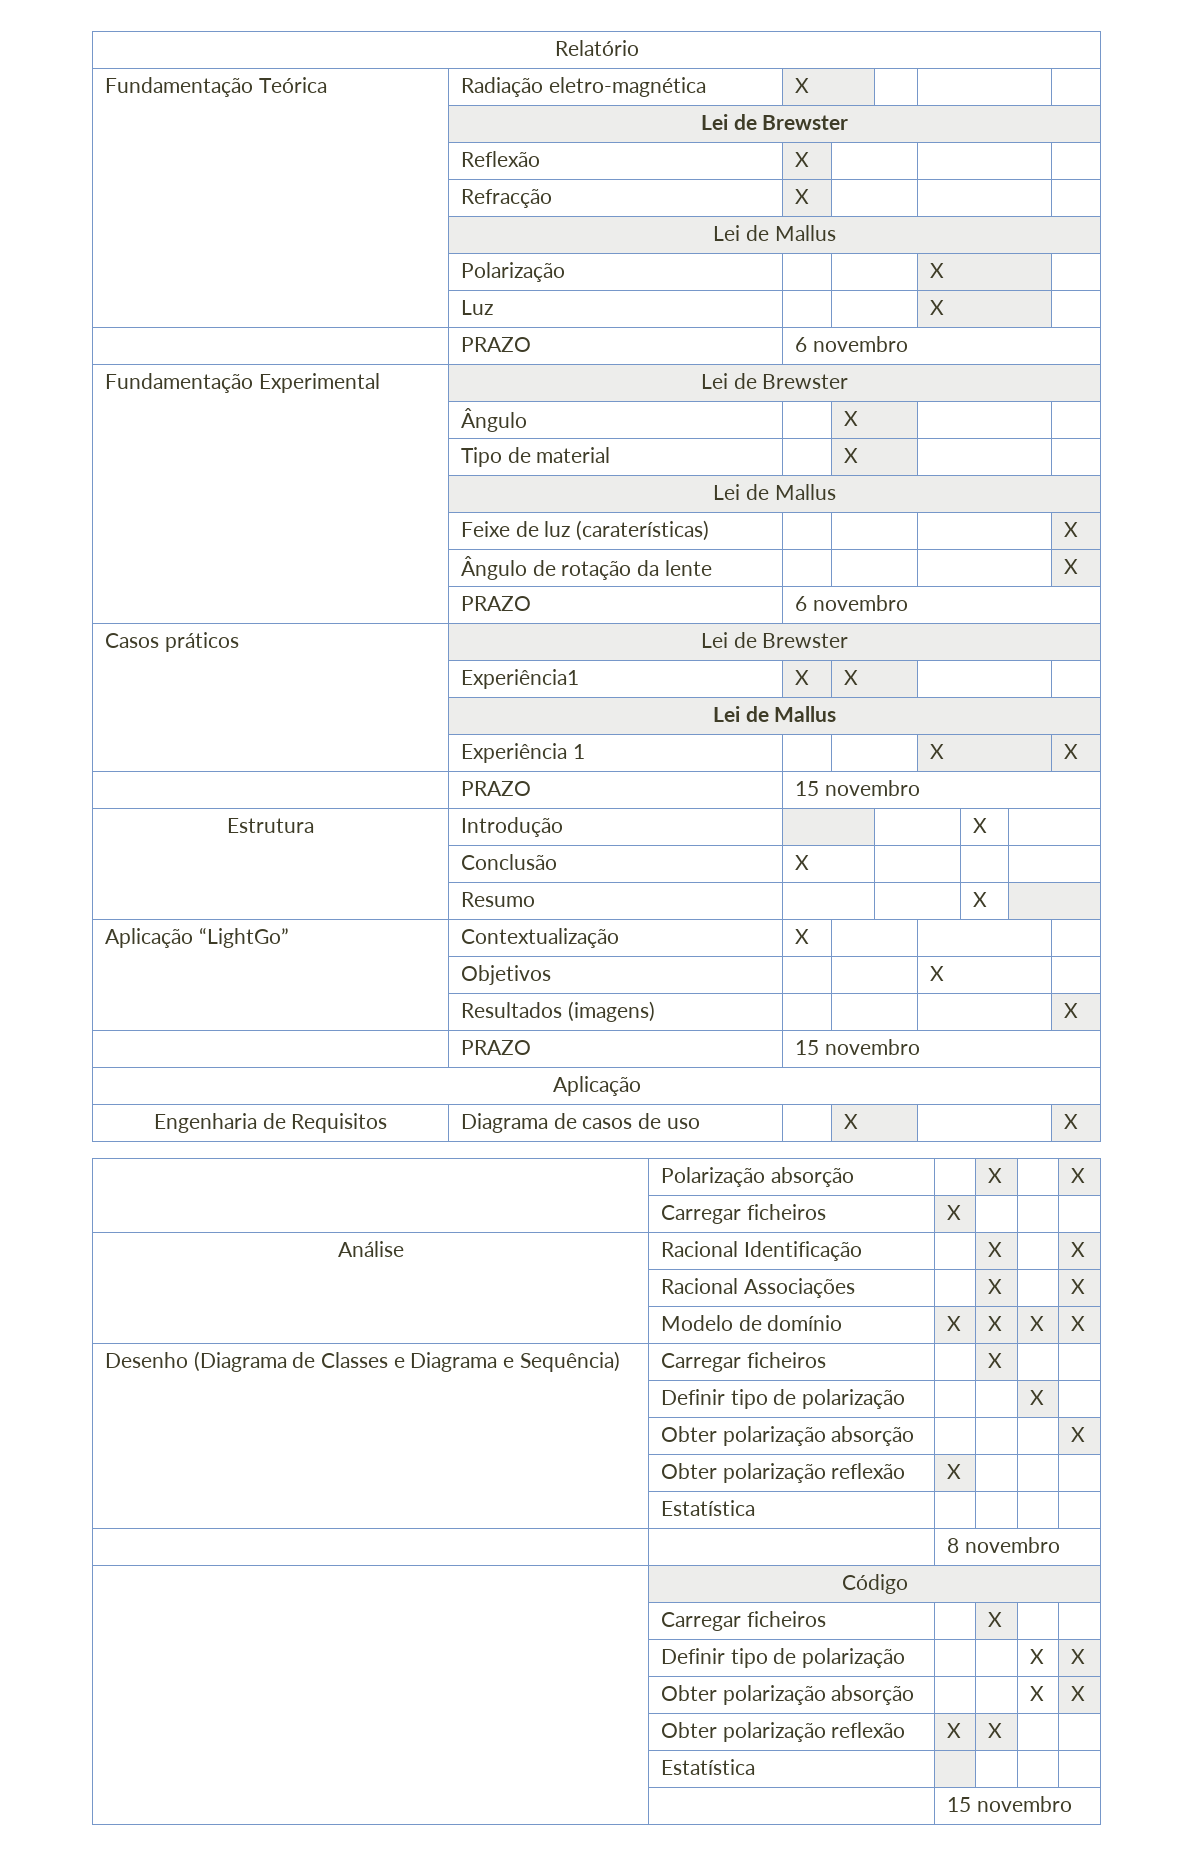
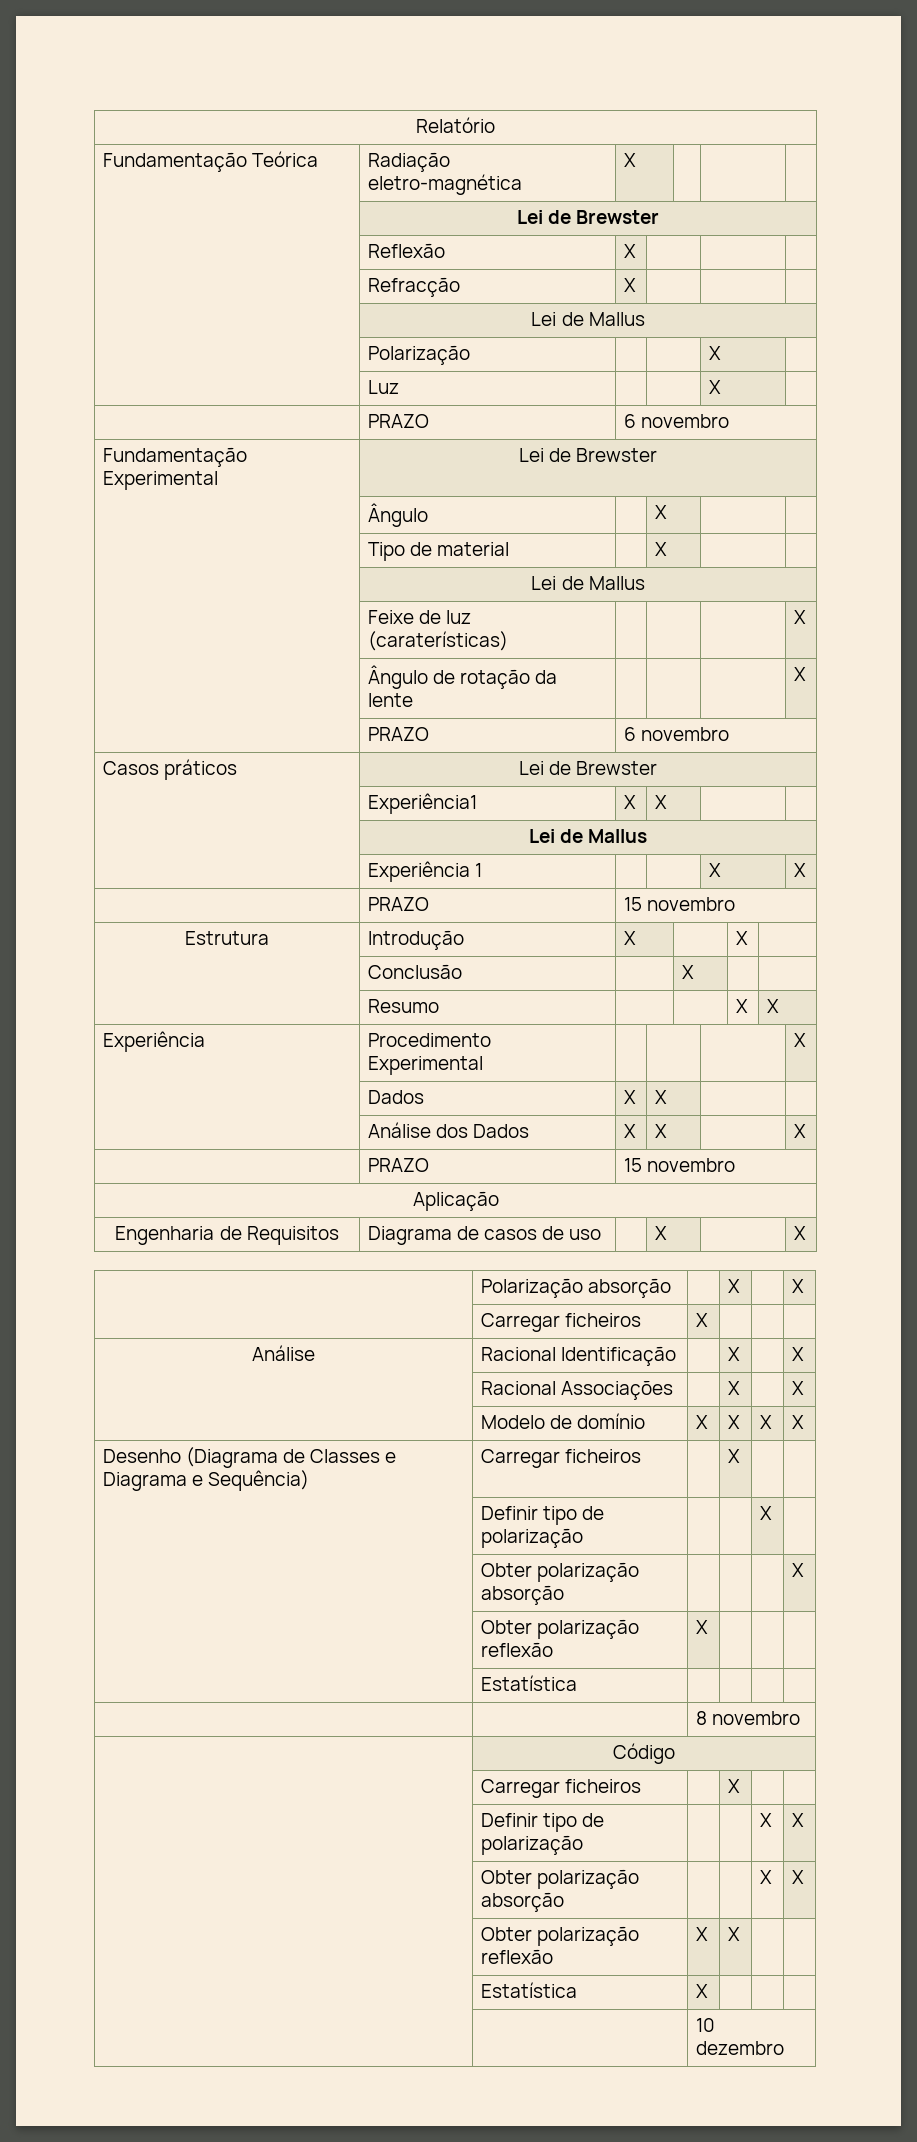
- Estrutura | Introdução | | | X |
+ Estrutura | Introdução | X | | X |
- | Conclusão | X | | |
+ | Conclusão | | X | |
- | Resumo | | | X |
- Aplicação “LightGo” | Contextualização | X | | |
- | Objetivos | | | X |
- | Resultados (imagens) | | | | X
+ | Resumo | | | X | X
+ Experiência | Procedimento Experimental | | | | X
+ | Dados | X | X | |
+ | Análise dos Dados | X | X | | X
  | Obter polarização reflexão | X | X | |
- | Estatística | | | |
- | | 15 novembro
+ | Estatística | X | | |
+ | | 10 dezembro

